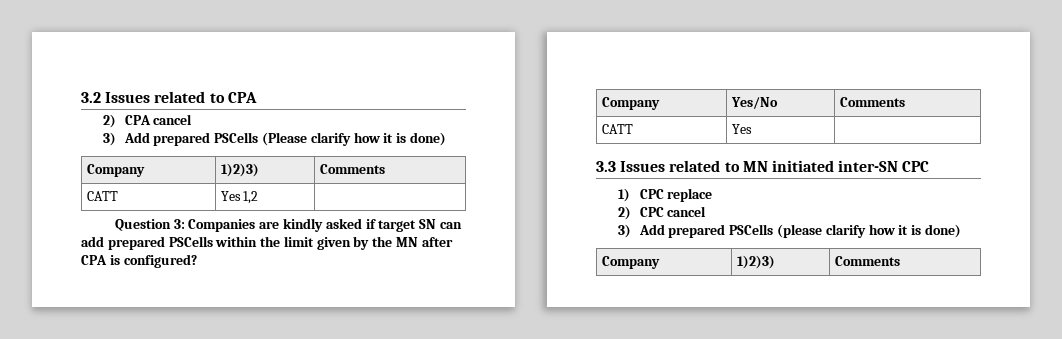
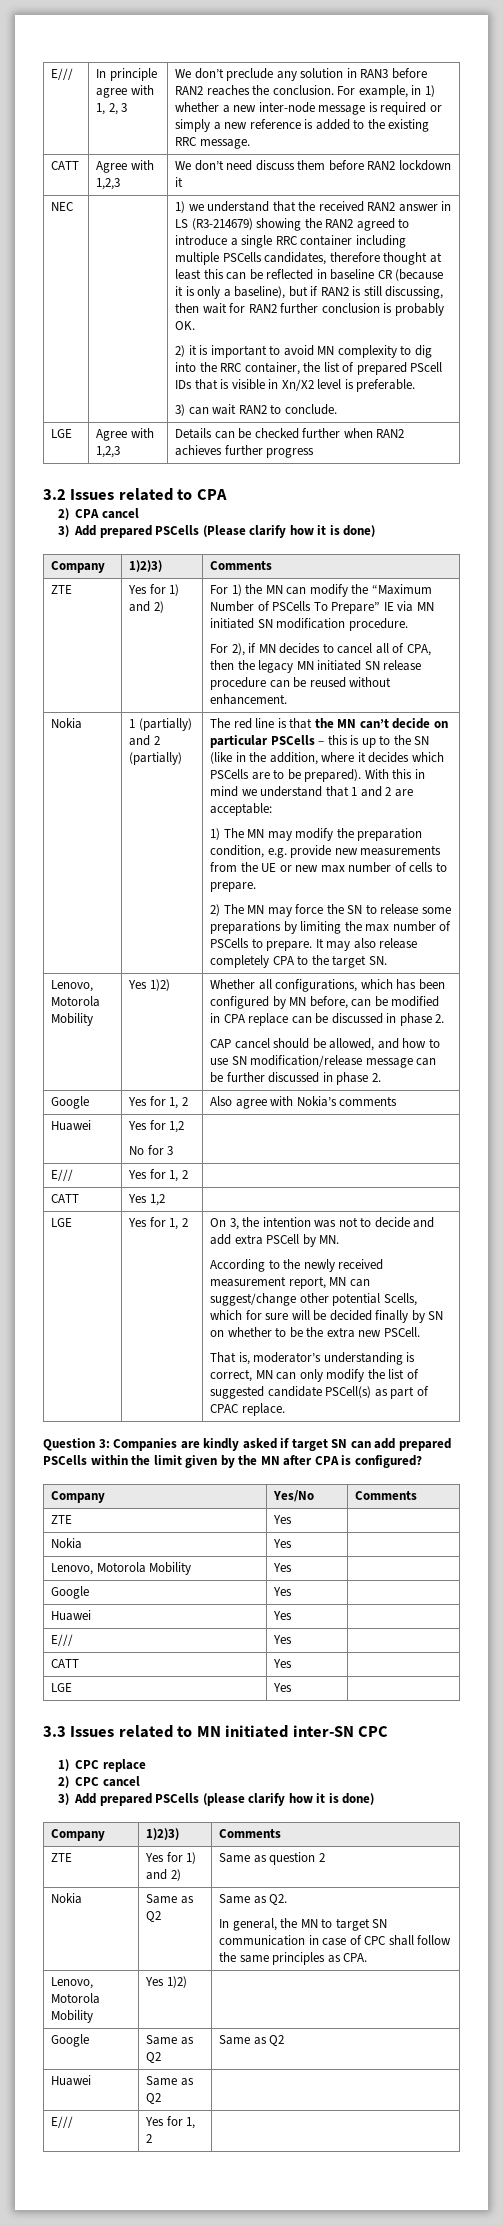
+ E/// | In principle agree with 1, 2, 3 | We don’t preclude any solution in RAN3 before RAN2 reaches the conclusion. For example, in 1) whether a new inter-node message is required or simply a new reference is added to the existing RRC message.
+ CATT | Agree with 1,2,3 | We don’t need discuss them before RAN2 lockdown it
+ NEC | | 1) we understand that the received RAN2 answer in LS (R3-214679) showing the RAN2 agreed to introduce a single RRC container including multiple PSCells candidates, therefore thought at least this can be reflected in baseline CR (because it is only a baseline), but if RAN2 is still discussing, then wait for RAN2 further conclusion is probably OK.
+ 2) it is important to avoid MN complexity to dig into the RRC container, the list of prepared PScell IDs that is visible in Xn/X2 level is preferable.
+ 3) can wait RAN2 to conclude.
+ LGE | Agree with 1,2,3 | Details can be checked further when RAN2 achieves further progress
- CATT | Yes 1,2
+ ZTE | Yes for 1) and 2) | For 1) the MN can modify the “Maximum Number of PSCells To Prepare” IE via MN initiated SN modification procedure.
+ For 2), if MN decides to cancel all of CPA, then the legacy MN initiated SN release procedure can be reused without enhancement.
+ Nokia | 1 (partially) and 2 (partially) | The red line is that the MN can’t decide on particular PSCells – this is up to the SN (like in the addition, where it decides which PSCells are to be prepared). With this in mind we understand that 1 and 2 are acceptable:
+ 1) The MN may modify the preparation condition, e.g. provide new measurements from the UE or new max number of cells to prepare.
+ 2) The MN may force the SN to release some preparations by limiting the max number of PSCells to prepare. It may also release completely CPA to the target SN.
+ Lenovo, Motorola Mobility | Yes 1)2) | Whether all configurations, which has been configured by MN before, can be modified in CPA replace can be discussed in phase 2.
+ CAP cancel should be allowed, and how to use SN modification/release message can be further discussed in phase 2.
+ Google | Yes for 1, 2 | Also agree with Nokia’s comments
+ Huawei | Yes for 1,2
+ No for 3 |
+ E/// | Yes for 1, 2 |
+ CATT | Yes 1,2 |
+ LGE | Yes for 1, 2 | On 3, the intention was not to decide and add extra PSCell by MN.
+ According to the newly received measurement report, MN can suggest/change other potential Scells, which for sure will be decided finally by SN on whether to be the extra new PSCell.
+ That is, moderator’s understanding is correct, MN can only modify the list of suggested candidate PSCell(s) as part of CPAC replace.
+ ZTE | Yes |
+ Nokia | Yes |
+ Lenovo, Motorola Mobility | Yes |
+ Google | Yes |
+ Huawei | Yes |
+ E/// | Yes |
+ LGE | Yes |
+ ZTE | Yes for 1) and 2) | Same as question 2
+ Nokia | Same as Q2 | Same as Q2.
+ In general, the MN to target SN communication in case of CPC shall follow the same principles as CPA.
+ Lenovo, Motorola Mobility | Yes 1)2) |
+ Google | Same as Q2 | Same as Q2
+ Huawei | Same as Q2 |
+ E/// | Yes for 1, 2 |

